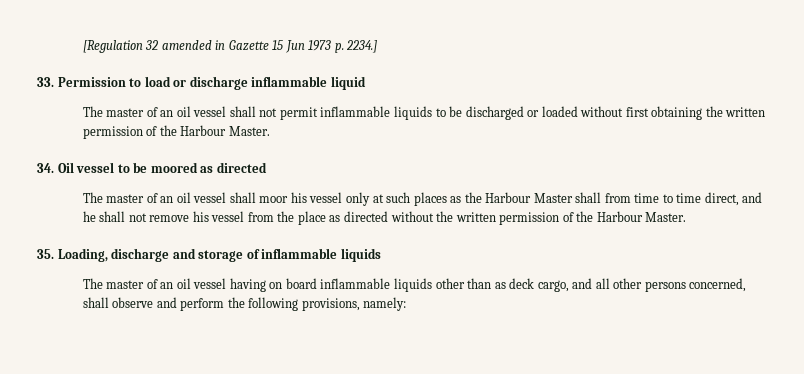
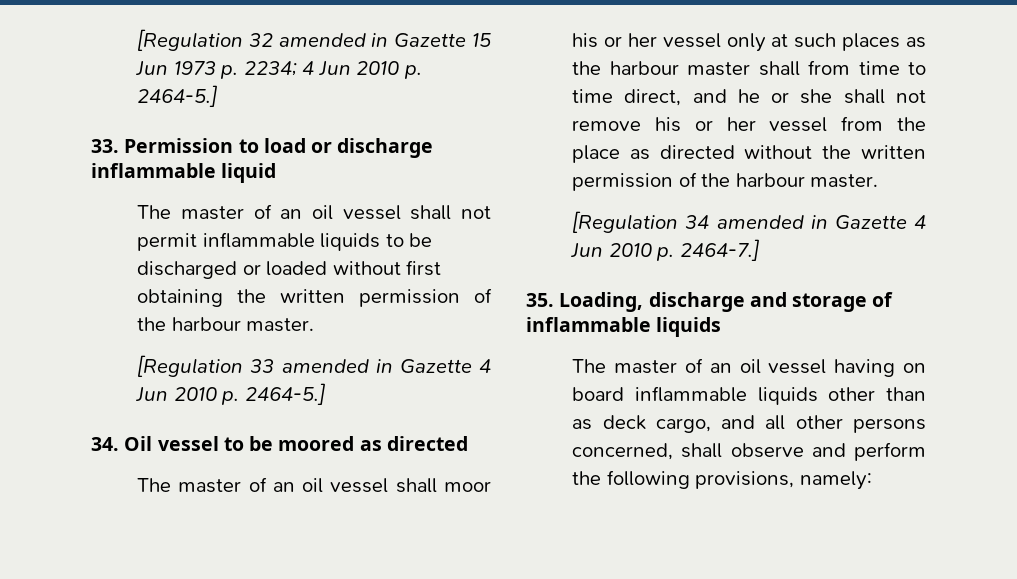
- [Regulation 32 amended in Gazette 15 Jun 1973 p. 2234.]
+ [Regulation 32 amended in Gazette 15 Jun 1973 p. 2234; 4 Jun 2010 p. 2464-5.]
- The master of an oil vessel shall not permit inflammable liquids to be discharged or loaded without first obtaining the written permission of the Harbour Master.
+ The master of an oil vessel shall not permit inflammable liquids to be discharged or loaded without first obtaining the written permission of the harbour master.
+ [Regulation 33 amended in Gazette 4 Jun 2010 p. 2464-5.]
- The master of an oil vessel shall moor his vessel only at such places as the Harbour Master shall from time to time direct, and he shall not remove his vessel from the place as directed without the written permission of the Harbour Master.
+ The master of an oil vessel shall moor his or her vessel only at such places as the harbour master shall from time to time direct, and he or she shall not remove his or her vessel from the place as directed without the written permission of the harbour master.
+ [Regulation 34 amended in Gazette 4 Jun 2010 p. 2464-7.]

